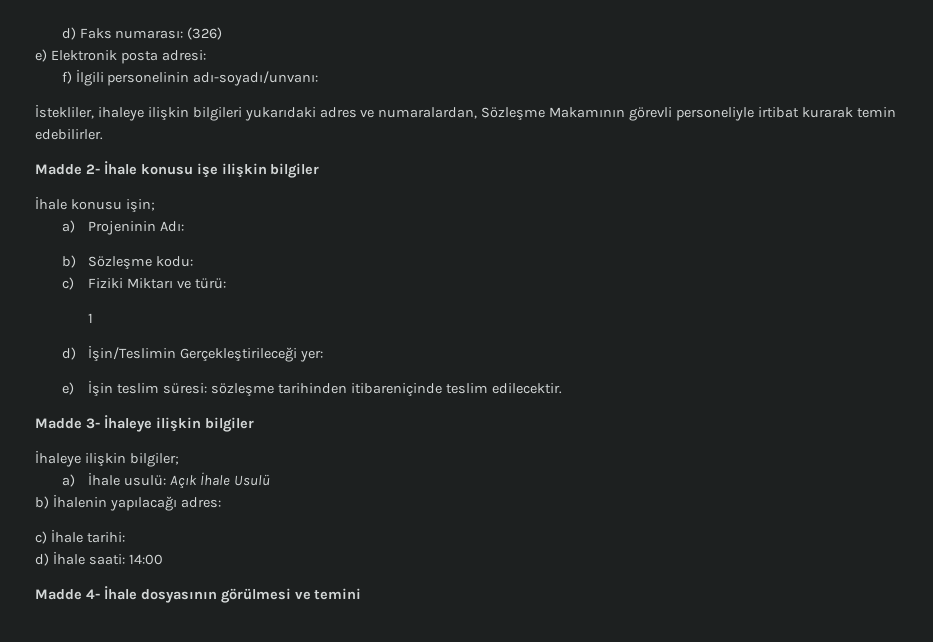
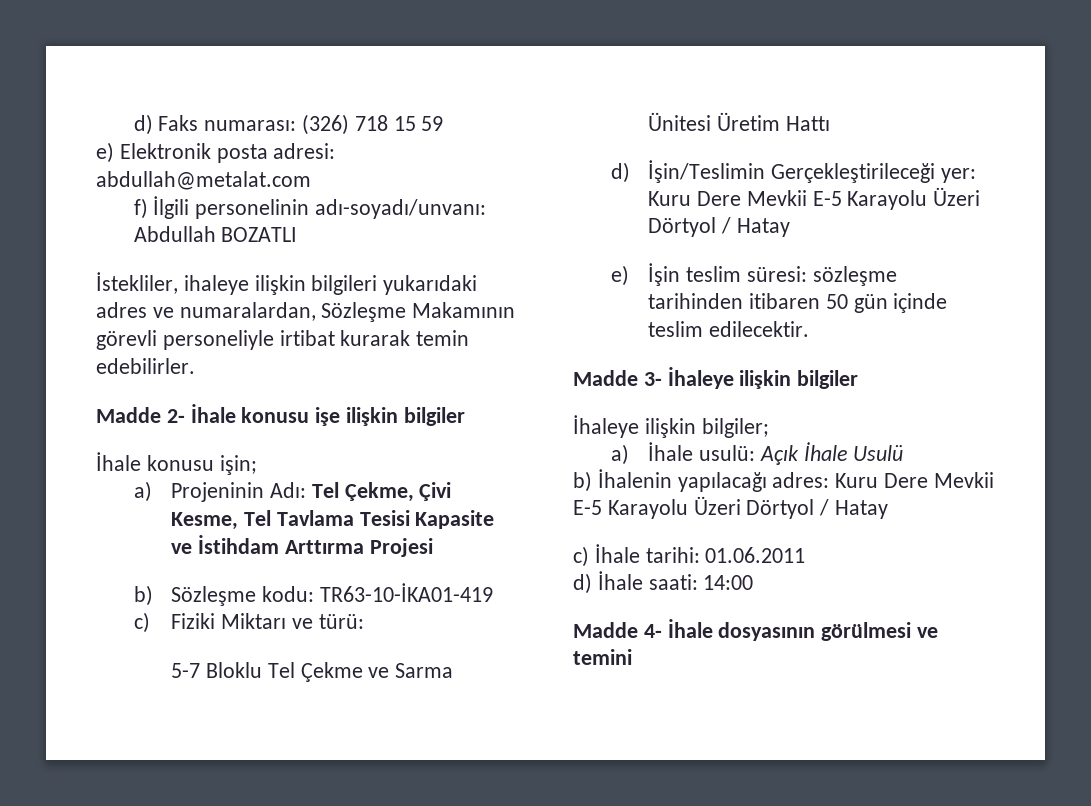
- d) Faks numarası: (326)
+ d) Faks numarası: (326) 718 15 59
- e) Elektronik posta adresi:
+ e) Elektronik posta adresi: abdullah@metalat.com
- f) İlgili personelinin adı-soyadı/unvanı:
+ f) İlgili personelinin adı-soyadı/unvanı: Abdullah BOZATLI
- a) Projeninin Adı:
+ a) Projeninin Adı: Tel Çekme, Çivi Kesme, Tel Tavlama Tesisi Kapasite ve İstihdam Arttırma Projesi
- b) Sözleşme kodu:
+ b) Sözleşme kodu: TR63-10-İKA01-419
- 1
- d) İşin/Teslimin Gerçekleştirileceği yer:
+ 5-7 Bloklu Tel Çekme ve Sarma Ünitesi Üretim Hattı
+ d) İşin/Teslimin Gerçekleştirileceği yer: Kuru Dere Mevkii E-5 Karayolu Üzeri Dörtyol / Hatay
- e) İşin teslim süresi: sözleşme tarihinden itibareniçinde teslim edilecektir.
+ e) İşin teslim süresi: sözleşme tarihinden itibaren 50 gün içinde teslim edilecektir.
- b) İhalenin yapılacağı adres:
+ b) İhalenin yapılacağı adres: Kuru Dere Mevkii E-5 Karayolu Üzeri Dörtyol / Hatay
- c) İhale tarihi:
+ c) İhale tarihi: 01.06.2011

